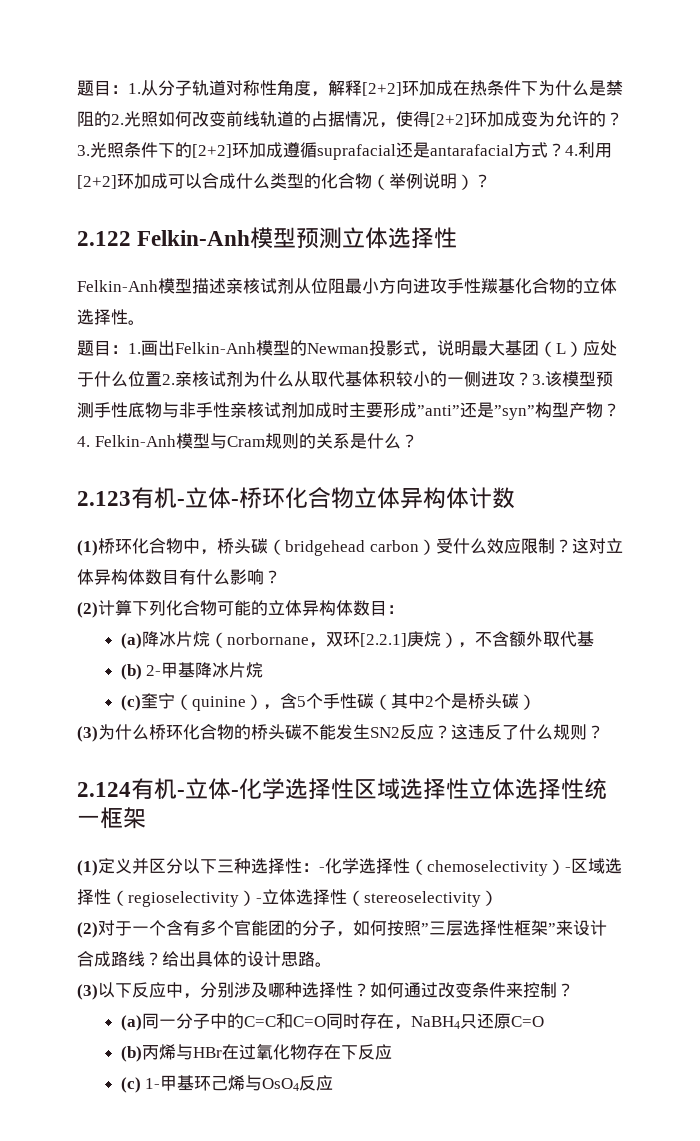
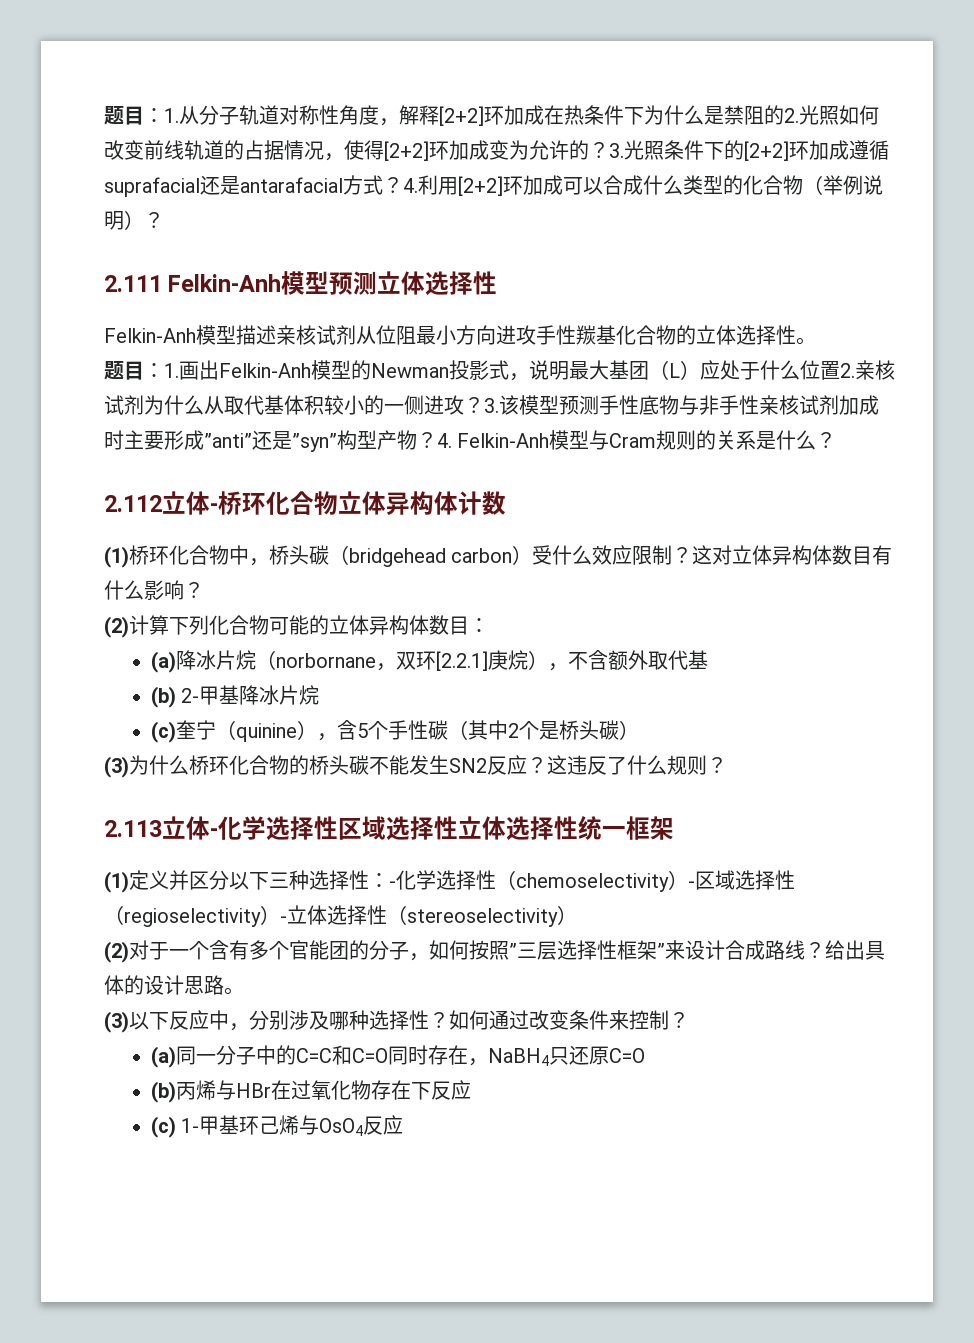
- 2.122 Felkin-Anh模型预测立体选择性
+ 2.111 Felkin-Anh模型预测立体选择性
- 2.123有机-立体-桥环化合物立体异构体计数
+ 2.112立体-桥环化合物立体异构体计数
- 2.124有机-立体-化学选择性区域选择性立体选择性统一框架
+ 2.113立体-化学选择性区域选择性立体选择性统一框架

